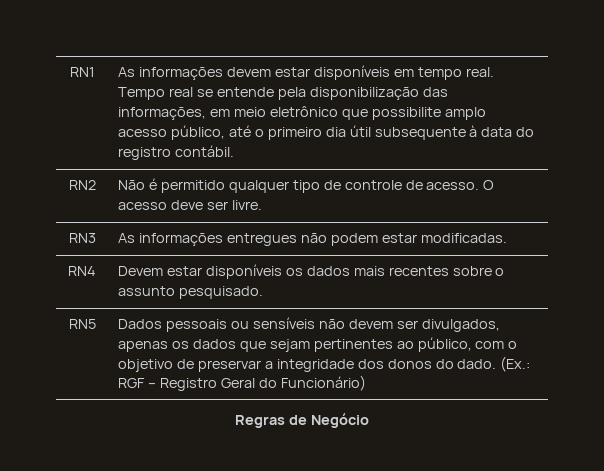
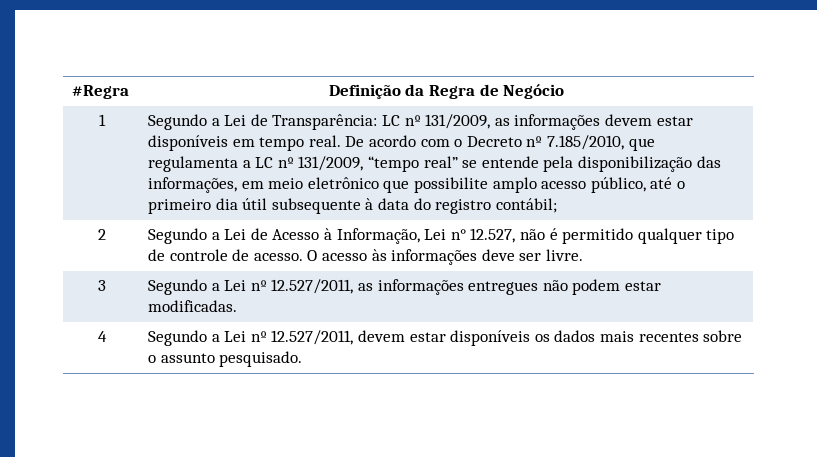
- RN1 | As informações devem estar disponíveis em tempo real. Tempo real se entende pela disponibilização das informações, em meio eletrônico que possibilite amplo acesso público, até o primeiro dia útil subsequente à data do registro contábil.
- RN2 | Não é permitido qualquer tipo de controle de acesso. O acesso deve ser livre.
+ #Regra | Definição da Regra de Negócio
+ 1 | Segundo a Lei de Transparência: LC nº 131/2009, as informações devem estar disponíveis em tempo real. De acordo com o Decreto nº 7.185/2010, que regulamenta a LC nº 131/2009, “tempo real” se entende pela disponibilização das informações, em meio eletrônico que possibilite amplo acesso público, até o primeiro dia útil subsequente à data do registro contábil;
+ 2 | Segundo a Lei de Acesso à Informação, Lei n° 12.527, não é permitido qualquer tipo de controle de acesso. O acesso às informações deve ser livre.
- RN3 | As informações entregues não podem estar modificadas.
+ 3 | Segundo a Lei nº 12.527/2011, as informações entregues não podem estar modificadas.
- RN4 | Devem estar disponíveis os dados mais recentes sobre o assunto pesquisado.
+ 4 | Segundo a Lei nº 12.527/2011, devem estar disponíveis os dados mais recentes sobre o assunto pesquisado.
- RN5 | Dados pessoais ou sensíveis não devem ser divulgados, apenas os dados que sejam pertinentes ao público, com o objetivo de preservar a integridade dos donos do dado. (Ex.: RGF – Registro Geral do Funcionário)
- Regras de Negócio

